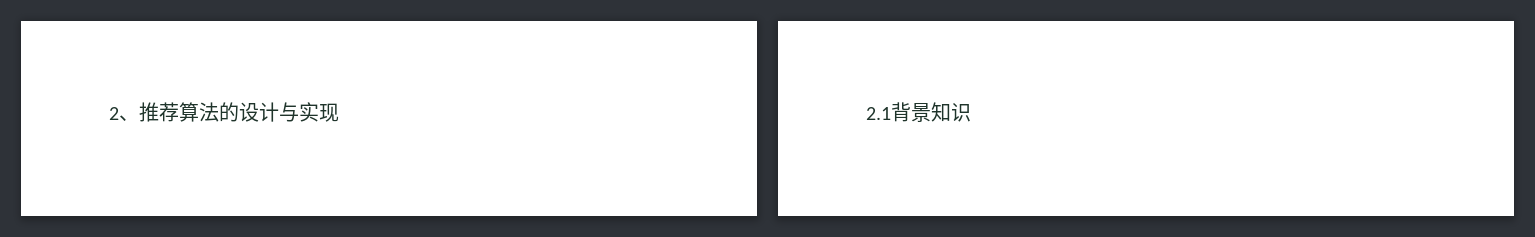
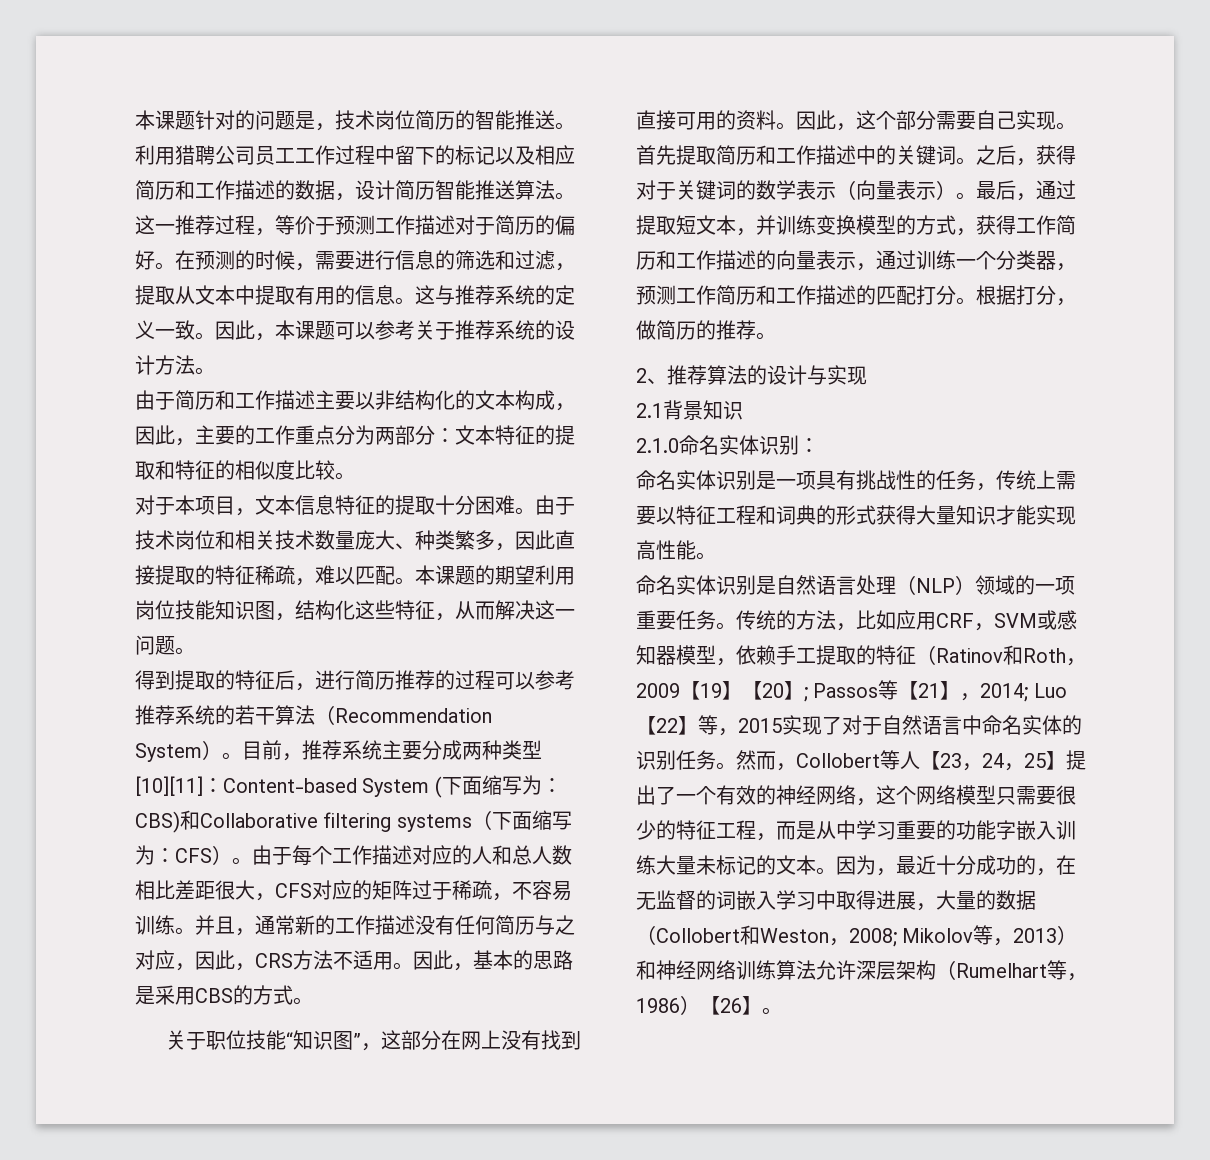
+ 本课题针对的问题是，技术岗位简历的智能推送。利用猎聘公司员工工作过程中留下的标记以及相应简历和工作描述的数据，设计简历智能推送算法。这一推荐过程，等价于预测工作描述对于简历的偏好。在预测的时候，需要进行信息的筛选和过滤，提取从文本中提取有用的信息。这与推荐系统的定义一致。因此，本课题可以参考关于推荐系统的设计方法。
+ 由于简历和工作描述主要以非结构化的文本构成，因此，主要的工作重点分为两部分：文本特征的提取和特征的相似度比较。
+ 对于本项目，文本信息特征的提取十分困难。由于技术岗位和相关技术数量庞大、种类繁多，因此直接提取的特征稀疏，难以匹配。本课题的期望利用岗位技能知识图，结构化这些特征，从而解决这一问题。
+ 得到提取的特征后，进行简历推荐的过程可以参考推荐系统的若干算法（Recommendation System）。目前，推荐系统主要分成两种类型[10][11]：Content-based System (下面缩写为：CBS)和Collaborative filtering systems（下面缩写为：CFS）。由于每个工作描述对应的人和总人数相比差距很大，CFS对应的矩阵过于稀疏，不容易训练。并且，通常新的工作描述没有任何简历与之对应，因此，CRS方法不适用。因此，基本的思路是采用CBS的方式。
+ 关于职位技能“知识图”，这部分在网上没有找到直接可用的资料。因此，这个部分需要自己实现。首先提取简历和工作描述中的关键词。之后，获得对于关键词的数学表示（向量表示）。最后，通过提取短文本，并训练变换模型的方式，获得工作简历和工作描述的向量表示，通过训练一个分类器，预测工作简历和工作描述的匹配打分。根据打分，做简历的推荐。
+ 2.1.0命名实体识别：
+ 命名实体识别是一项具有挑战性的任务，传统上需要以特征工程和词典的形式获得大量知识才能实现高性能。
+ 命名实体识别是自然语言处理（NLP）领域的一项重要任务。传统的方法，比如应用CRF，SVM或感知器模型，依赖手工提取的特征（Ratinov和Roth，2009【19】【20】; Passos等【21】，2014; Luo【22】等，2015实现了对于自然语言中命名实体的识别任务。然而，Collobert等人【23，24，25】提出了一个有效的神经网络，这个网络模型只需要很少的特征工程，而是从中学习重要的功能字嵌入训练大量未标记的文本。因为，最近十分成功的，在无监督的词嵌入学习中取得进展，大量的数据（Collobert和Weston，2008; Mikolov等，2013）和神经网络训练算法允许深层架构（Rumelhart等，1986）【26】。

